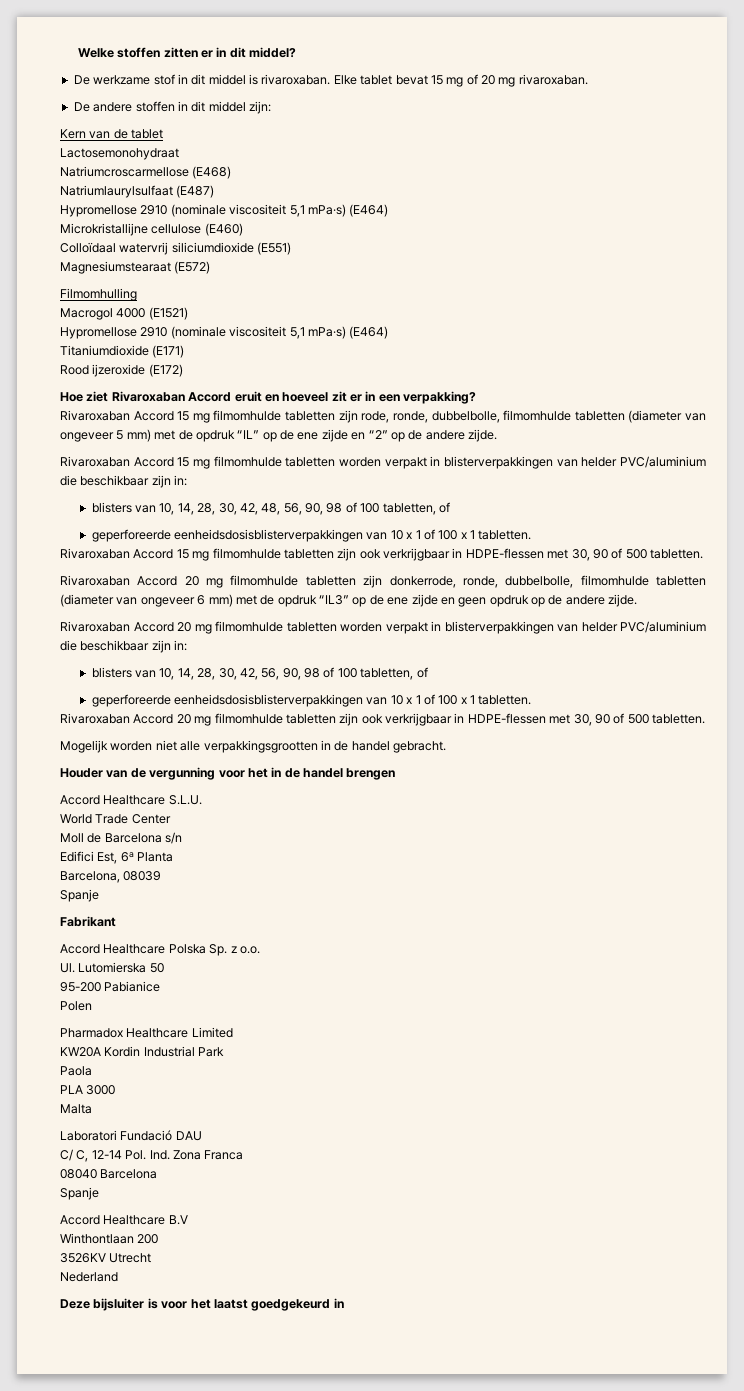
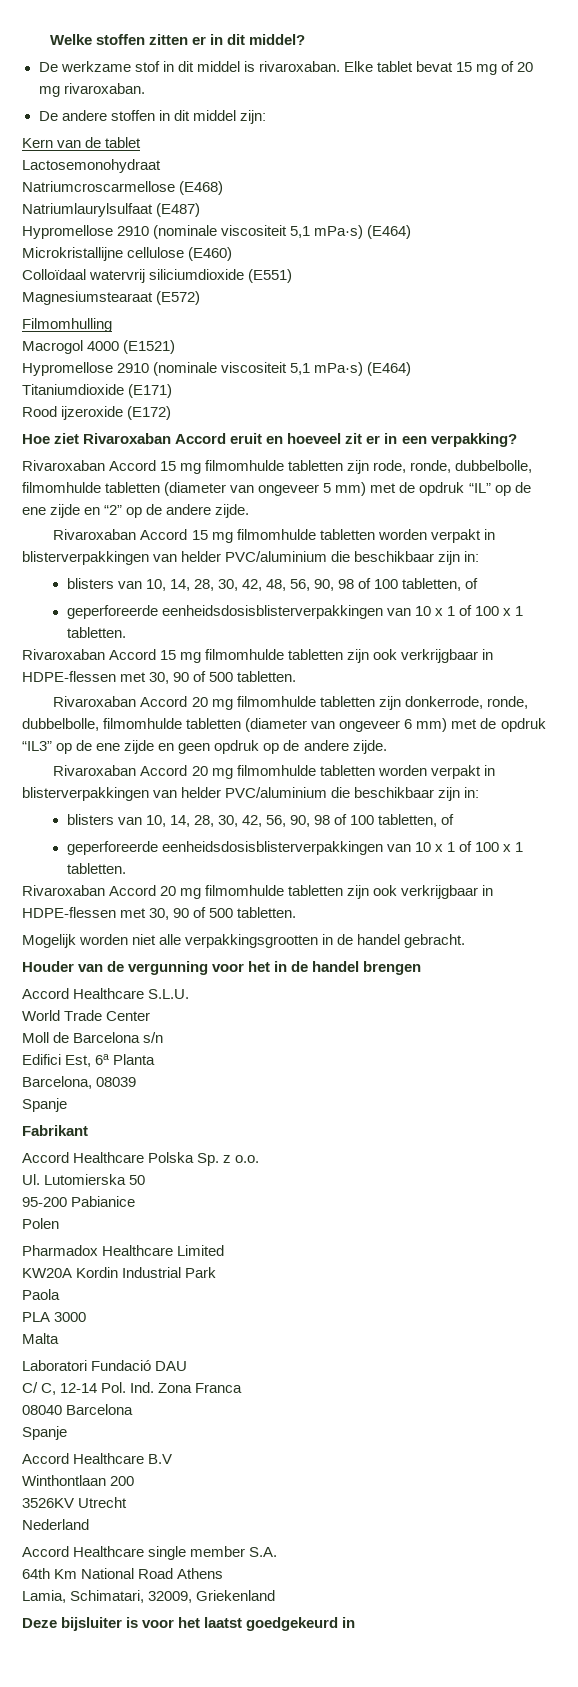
+ Accord Healthcare single member S.A.
+ 64th Km National Road Athens
+ Lamia, Schimatari, 32009, Griekenland

